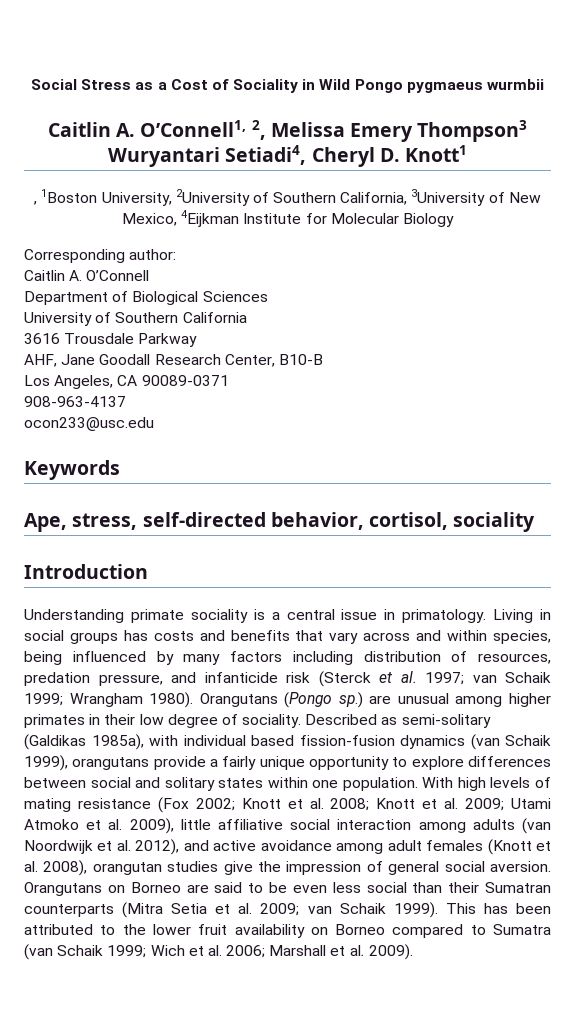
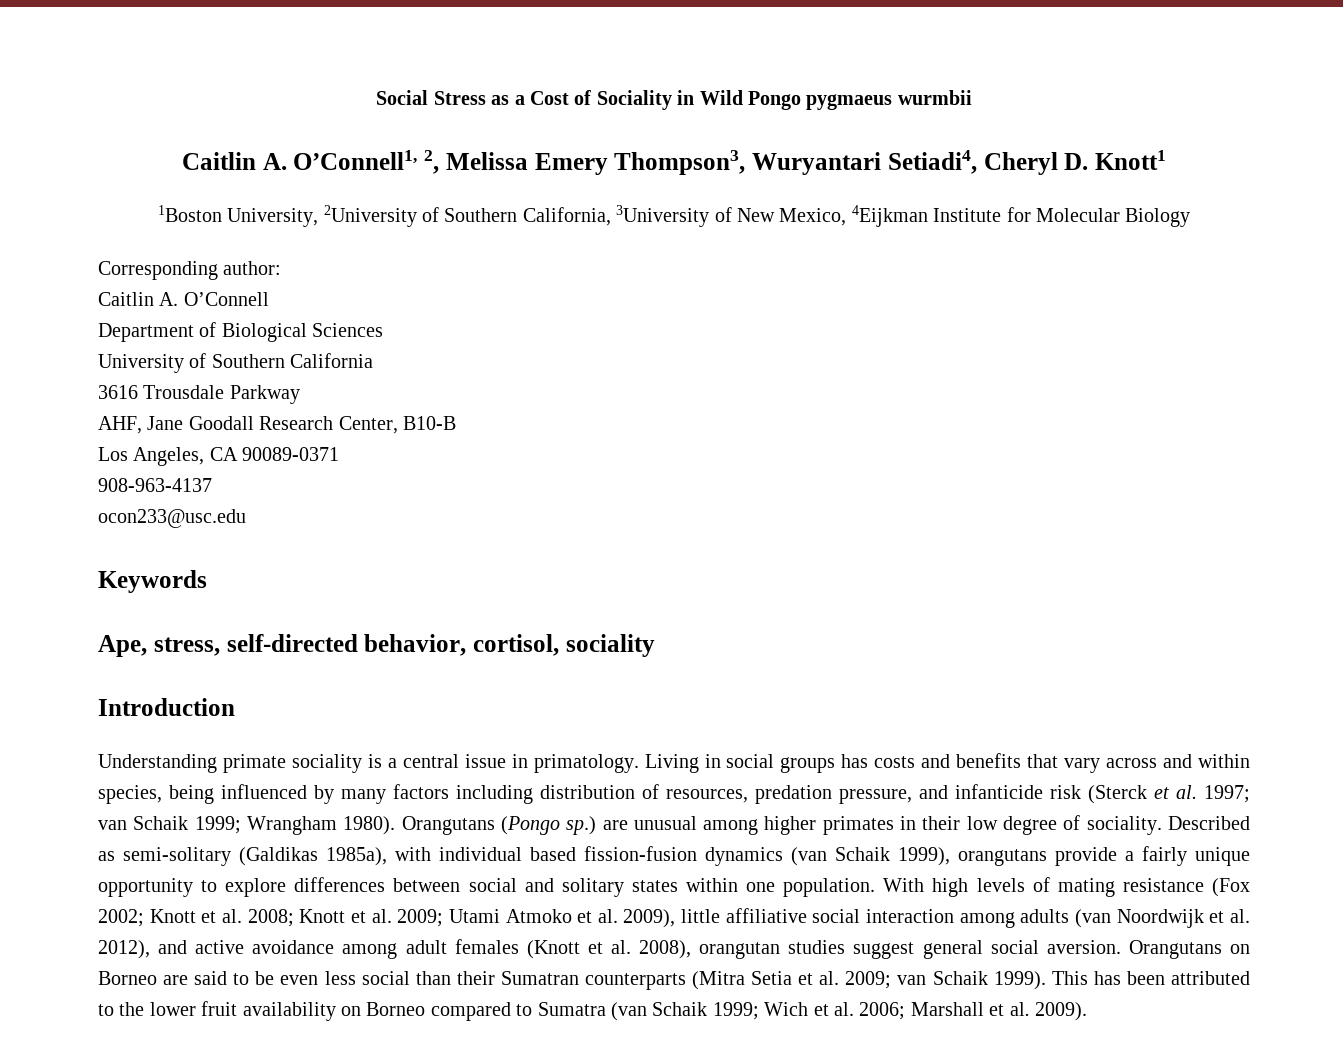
- Caitlin A. O’Connell1, 2, Melissa Emery Thompson3 Wuryantari Setiadi4, Cheryl D. Knott1
+ Caitlin A. O’Connell1, 2, Melissa Emery Thompson3, Wuryantari Setiadi4, Cheryl D. Knott1
- , 1Boston University, 2University of Southern California, 3University of New Mexico, 4Eijkman Institute for Molecular Biology
+ 1Boston University, 2University of Southern California, 3University of New Mexico, 4Eijkman Institute for Molecular Biology
- With high levels of mating resistance (Fox 2002; Knott et al. 2008; Knott et al. 2009; Utami Atmoko et al. 2009), little affiliative social interaction among adults (van Noordwijk et al. 2012), and active avoidance among adult females (Knott et al. 2008), orangutan studies give the impression of general social aversion.
+ With high levels of mating resistance (Fox 2002; Knott et al. 2008; Knott et al. 2009; Utami Atmoko et al. 2009), little affiliative social interaction among adults (van Noordwijk et al. 2012), and active avoidance among adult females (Knott et al. 2008), orangutan studies suggest general social aversion.

